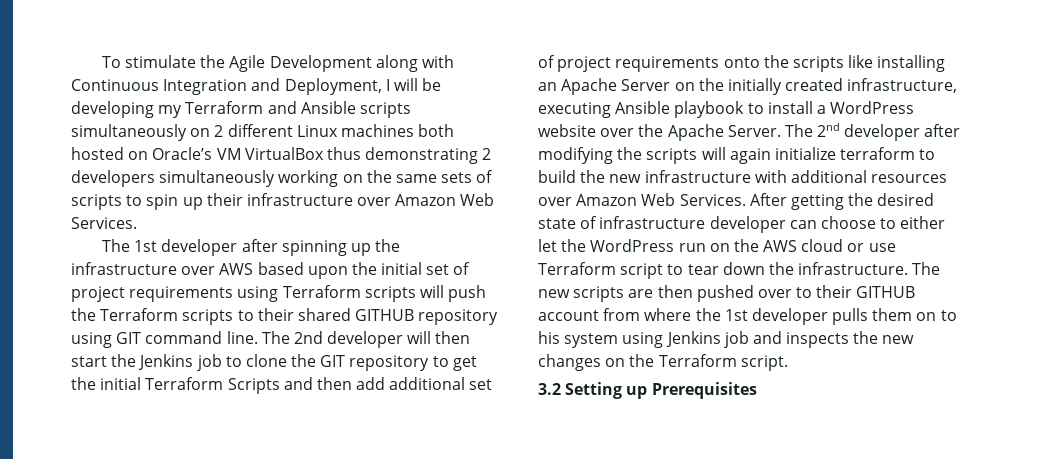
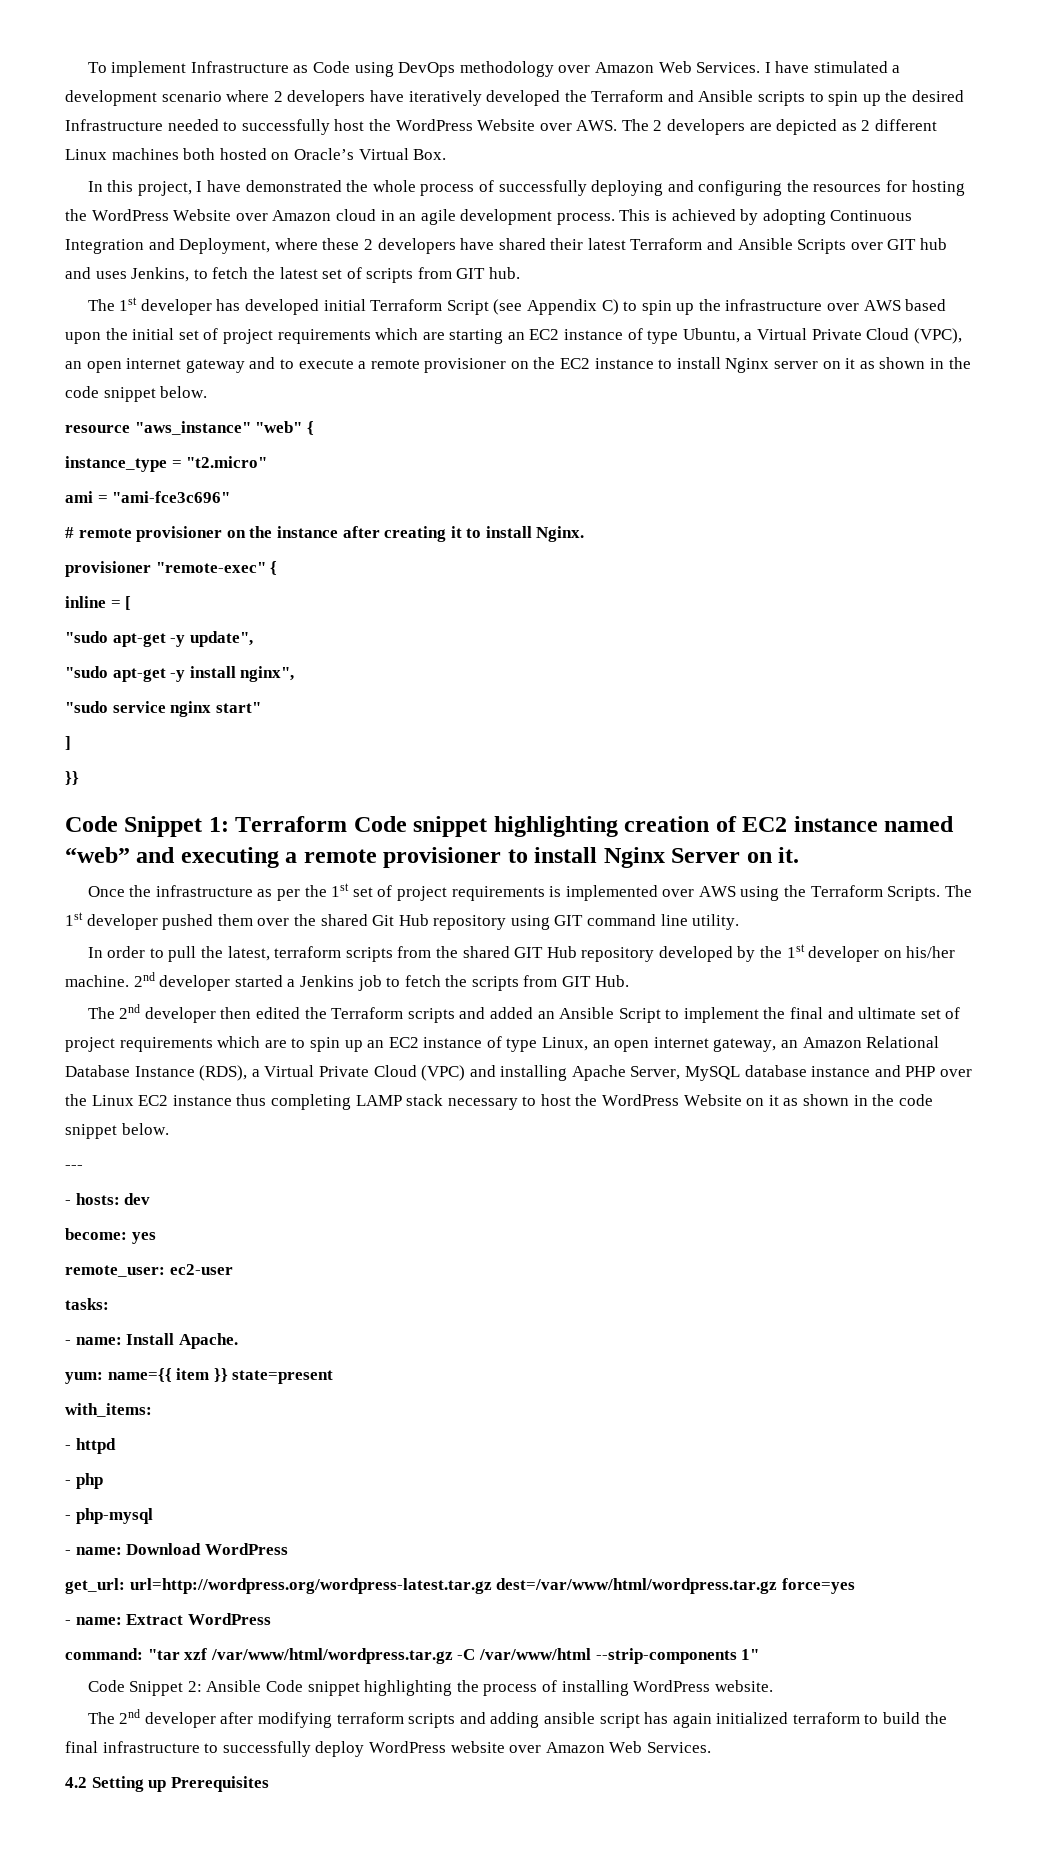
- To stimulate the Agile Development along with Continuous Integration and Deployment, I will be developing my Terraform and Ansible scripts simultaneously on 2 different Linux machines both hosted on Oracle’s VM VirtualBox thus demonstrating 2 developers simultaneously working on the same sets of scripts to spin up their infrastructure over Amazon Web Services.
- The 1st developer after spinning up the infrastructure over AWS based upon the initial set of project requirements using Terraform scripts will push the Terraform scripts to their shared GITHUB repository using GIT command line. The 2nd developer will then start the Jenkins job to clone the GIT repository to get the initial Terraform Scripts and then add additional set of project requirements onto the scripts like installing an Apache Server on the initially created infrastructure, executing Ansible playbook to install a WordPress website over the Apache Server. The 2nd developer after modifying the scripts will again initialize terraform to build the new infrastructure with additional resources over Amazon Web Services. After getting the desired state of infrastructure developer can choose to either let the WordPress run on the AWS cloud or use Terraform script to tear down the infrastructure. The new scripts are then pushed over to their GITHUB account from where the 1st developer pulls them on to his system using Jenkins job and inspects the new changes on the Terraform script.
- 3.2 Setting up Prerequisites
+ To implement Infrastructure as Code using DevOps methodology over Amazon Web Services. I have stimulated a development scenario where 2 developers have iteratively developed the Terraform and Ansible scripts to spin up the desired Infrastructure needed to successfully host the WordPress Website over AWS. The 2 developers are depicted as 2 different Linux machines both hosted on Oracle’s Virtual Box.
+ In this project, I have demonstrated the whole process of successfully deploying and configuring the resources for hosting the WordPress Website over Amazon cloud in an agile development process. This is achieved by adopting Continuous Integration and Deployment, where these 2 developers have shared their latest Terraform and Ansible Scripts over GIT hub and uses Jenkins, to fetch the latest set of scripts from GIT hub.
+ The 1st developer has developed initial Terraform Script (see Appendix C) to spin up the infrastructure over AWS based upon the initial set of project requirements which are starting an EC2 instance of type Ubuntu, a Virtual Private Cloud (VPC), an open internet gateway and to execute a remote provisioner on the EC2 instance to install Nginx server on it as shown in the code snippet below.
+ resource "aws_instance" "web" {
+ instance_type = "t2.micro"
+ ami = "ami-fce3c696"
+ # remote provisioner on the instance after creating it to install Nginx.
+ provisioner "remote-exec" {
+ inline = [
+ "sudo apt-get -y update",
+ "sudo apt-get -y install nginx",
+ "sudo service nginx start"
+ ]
+ }}
+ Code Snippet 1: Terraform Code snippet highlighting creation of EC2 instance named “web” and executing a remote provisioner to install Nginx Server on it.
+ Once the infrastructure as per the 1st set of project requirements is implemented over AWS using the Terraform Scripts. The 1st developer pushed them over the shared Git Hub repository using GIT command line utility.
+ In order to pull the latest, terraform scripts from the shared GIT Hub repository developed by the 1st developer on his/her machine. 2nd developer started a Jenkins job to fetch the scripts from GIT Hub.
+ The 2nd developer then edited the Terraform scripts and added an Ansible Script to implement the final and ultimate set of project requirements which are to spin up an EC2 instance of type Linux, an open internet gateway, an Amazon Relational Database Instance (RDS), a Virtual Private Cloud (VPC) and installing Apache Server, MySQL database instance and PHP over the Linux EC2 instance thus completing LAMP stack necessary to host the WordPress Website on it as shown in the code snippet below.
+ ---
+ - hosts: dev
+ become: yes
+ remote_user: ec2-user
+ tasks:
+ - name: Install Apache.
+ yum: name={{ item }} state=present
+ with_items:
+ - httpd
+ - php
+ - php-mysql
+ - name: Download WordPress
+ get_url: url=http://wordpress.org/wordpress-latest.tar.gz dest=/var/www/html/wordpress.tar.gz force=yes
+ - name: Extract WordPress
+ command: "tar xzf /var/www/html/wordpress.tar.gz -C /var/www/html --strip-components 1"
+ Code Snippet 2: Ansible Code snippet highlighting the process of installing WordPress website.
+ The 2nd developer after modifying terraform scripts and adding ansible script has again initialized terraform to build the final infrastructure to successfully deploy WordPress website over Amazon Web Services.
+ 4.2 Setting up Prerequisites

